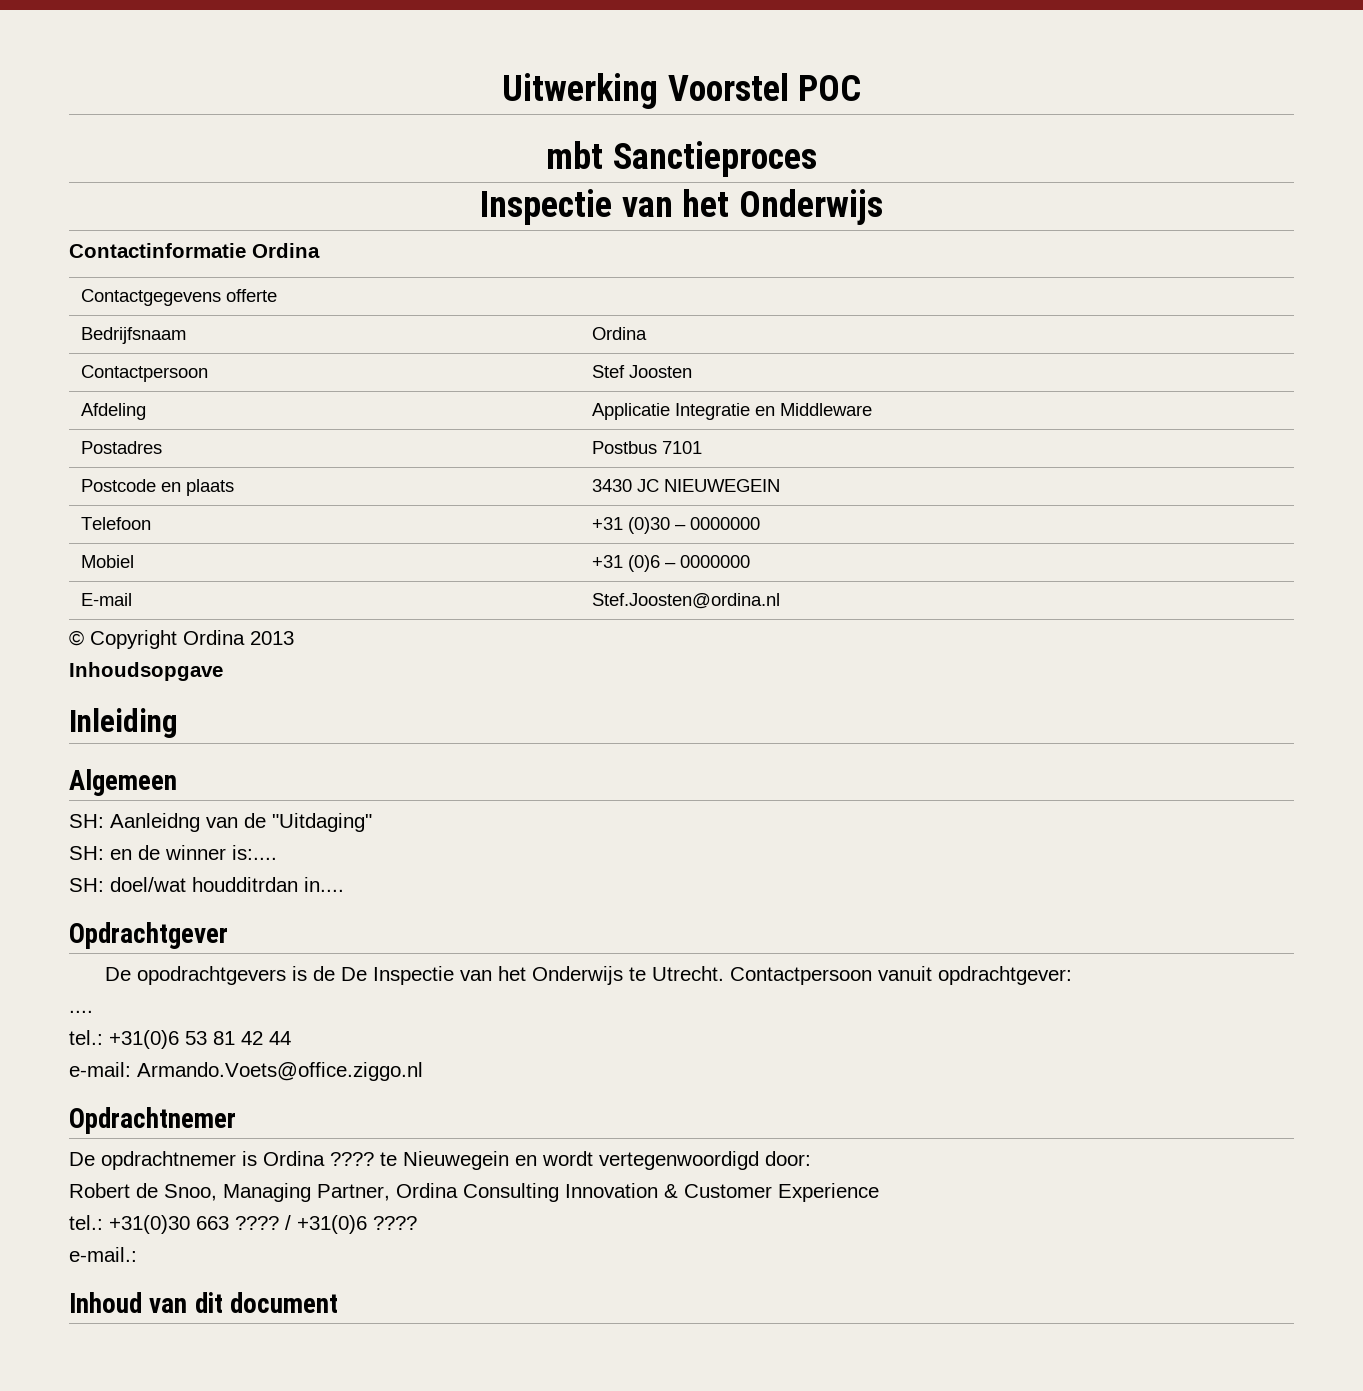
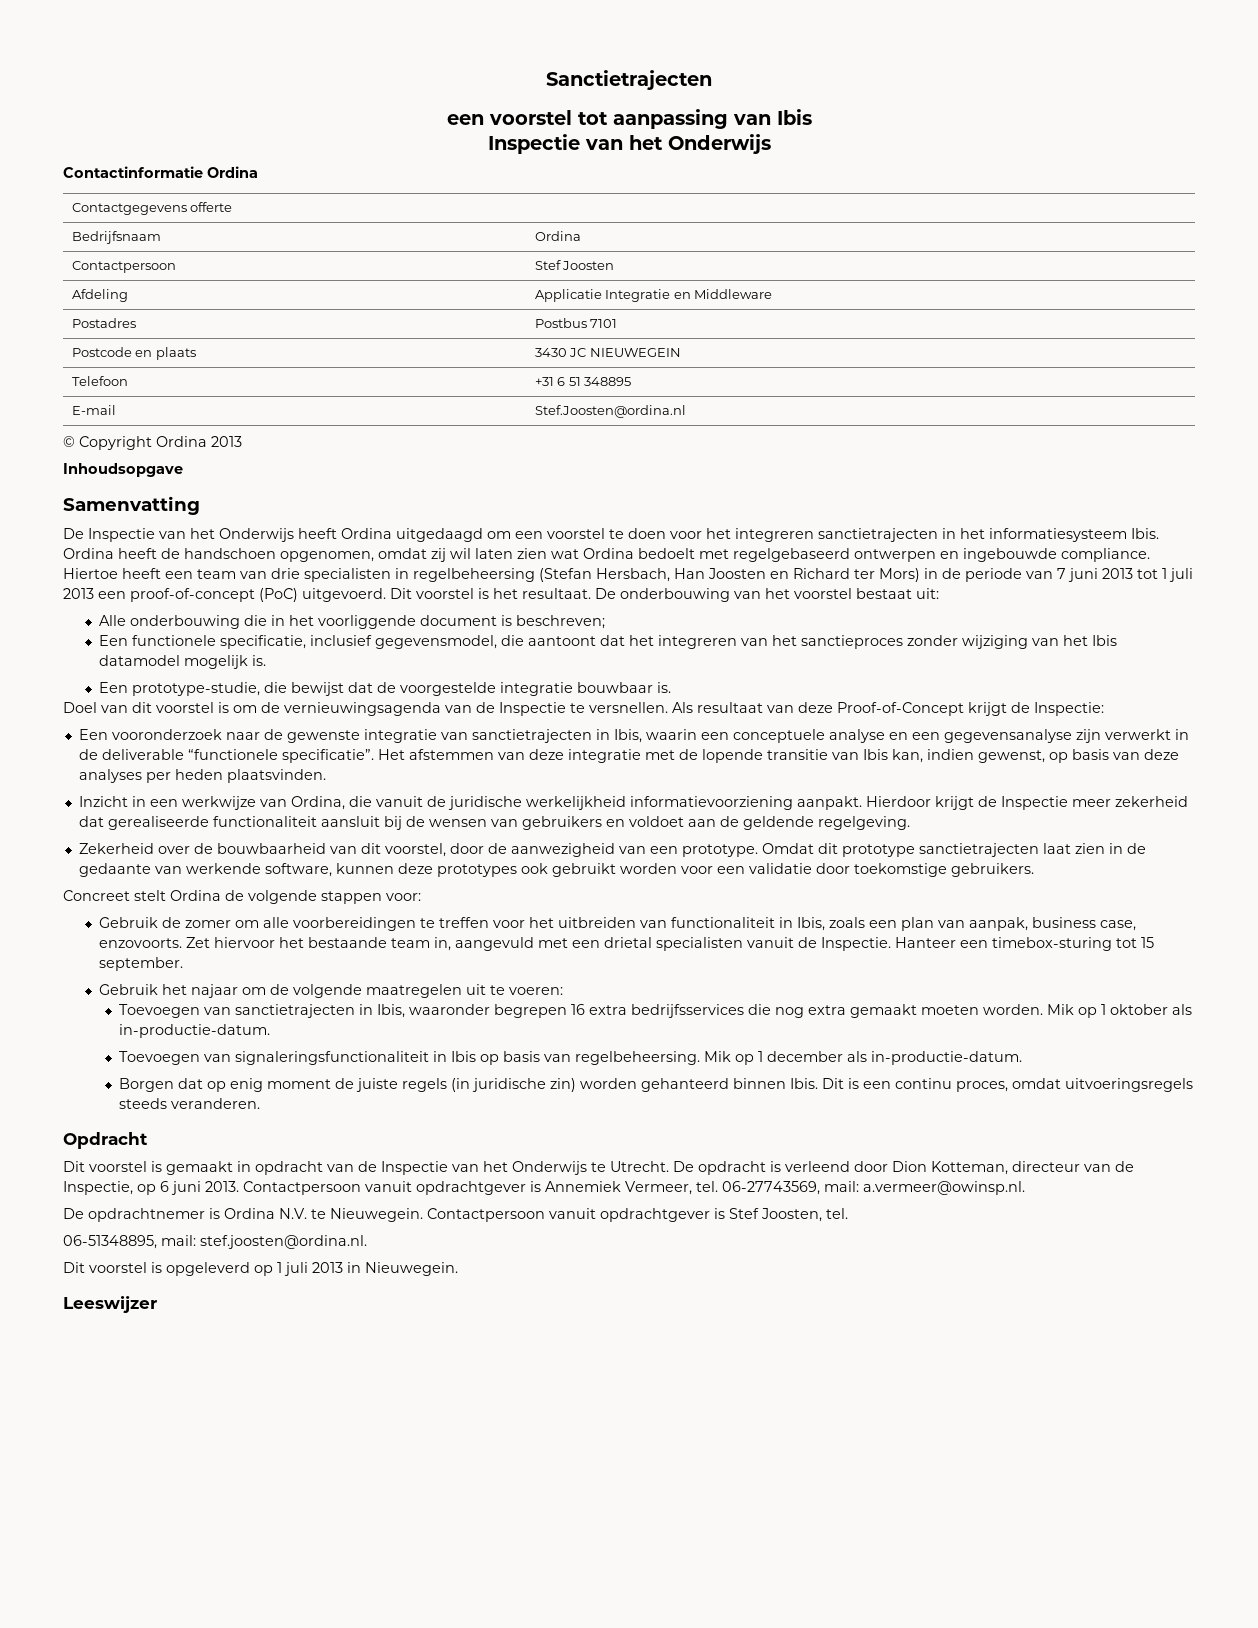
- Uitwerking Voorstel POC
- mbt Sanctieproces
+ Sanctietrajecten
+ een voorstel tot aanpassing van Ibis
- Telefoon | +31 (0)30 – 0000000
- Mobiel | +31 (0)6 – 0000000
+ Telefoon | +31 6 51 348895
- Inleiding
- Algemeen
- SH: Aanleidng van de "Uitdaging"
- SH: en de winner is:....
- SH: doel/wat houdditrdan in....
- Opdrachtgever
- De opodrachtgevers is de De Inspectie van het Onderwijs te Utrecht.
+ Samenvatting
+ De Inspectie van het Onderwijs heeft Ordina uitgedaagd om een voorstel te doen voor het integreren sanctietrajecten in het informatiesysteem Ibis. Ordina heeft de handschoen opgenomen, omdat zij wil laten zien wat Ordina bedoelt met regelgebaseerd ontwerpen en ingebouwde compliance. Hiertoe heeft een team van drie specialisten in regelbeheersing (Stefan Hersbach, Han Joosten en Richard ter Mors) in de periode van 7 juni 2013 tot 1 juli 2013 een proof-of-concept (PoC) uitgevoerd. Dit voorstel is het resultaat. De onderbouwing van het voorstel bestaat uit:
+ Alle onderbouwing die in het voorliggende document is beschreven;
+ Een functionele specificatie, inclusief gegevensmodel, die aantoont dat het integreren van het sanctieproces zonder wijziging van het Ibis datamodel mogelijk is.
+ Een prototype-studie, die bewijst dat de voorgestelde integratie bouwbaar is.
+ Doel van dit voorstel is om de vernieuwingsagenda van de Inspectie te versnellen. Als resultaat van deze Proof-of-Concept krijgt de Inspectie:
+ Een vooronderzoek naar de gewenste integratie van sanctietrajecten in Ibis, waarin een conceptuele analyse en een gegevensanalyse zijn verwerkt in de deliverable “functionele specificatie”. Het afstemmen van deze integratie met de lopende transitie van Ibis kan, indien gewenst, op basis van deze analyses per heden plaatsvinden.
+ Inzicht in een werkwijze van Ordina, die vanuit de juridische werkelijkheid informatievoorziening aanpakt. Hierdoor krijgt de Inspectie meer zekerheid dat gerealiseerde functionaliteit aansluit bij de wensen van gebruikers en voldoet aan de geldende regelgeving.
+ Zekerheid over de bouwbaarheid van dit voorstel, door de aanwezigheid van een prototype. Omdat dit prototype sanctietrajecten laat zien in de gedaante van werkende software, kunnen deze prototypes ook gebruikt worden voor een validatie door toekomstige gebruikers.
+ Concreet stelt Ordina de volgende stappen voor:
+ Gebruik de zomer om alle voorbereidingen te treffen voor het uitbreiden van functionaliteit in Ibis, zoals een plan van aanpak, business case, enzovoorts. Zet hiervoor het bestaande team in, aangevuld met een drietal specialisten vanuit de Inspectie. Hanteer een timebox-sturing tot 15 september.
+ Gebruik het najaar om de volgende maatregelen uit te voeren:
+ Toevoegen van sanctietrajecten in Ibis, waaronder begrepen 16 extra bedrijfsservices die nog extra gemaakt moeten worden. Mik op 1 oktober als in-productie-datum.
+ Toevoegen van signaleringsfunctionaliteit in Ibis op basis van regelbeheersing. Mik op 1 december als in-productie-datum.
+ Borgen dat op enig moment de juiste regels (in juridische zin) worden gehanteerd binnen Ibis. Dit is een continu proces, omdat uitvoeringsregels steeds veranderen.
+ Opdracht
+ Dit voorstel is gemaakt in opdracht van de Inspectie van het Onderwijs te Utrecht.
- Contactpersoon vanuit opdrachtgever:
- ....
- tel.: +31(0)6 53 81 42 44
- e-mail: Armando.Voets@office.ziggo.nl
- Opdrachtnemer
- De opdrachtnemer is Ordina ???? te Nieuwegein en wordt vertegenwoordigd door:
- Robert de Snoo, Managing Partner, Ordina Consulting Innovation & Customer Experience
- tel.: +31(0)30 663 ???? / +31(0)6 ????
- e-mail.:
- Inhoud van dit document
+ De opdracht is verleend door Dion Kotteman, directeur van de Inspectie, op 6 juni 2013. Contactpersoon vanuit opdrachtgever is Annemiek Vermeer, tel. 06-27743569, mail: a.vermeer@owinsp.nl.
+ De opdrachtnemer is Ordina N.V. te Nieuwegein. Contactpersoon vanuit opdrachtgever is Stef Joosten, tel.
+ 06-51348895, mail: stef.joosten@ordina.nl.
+ Dit voorstel is opgeleverd op 1 juli 2013 in Nieuwegein.
+ Leeswijzer

